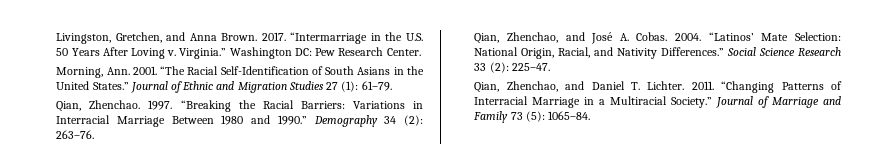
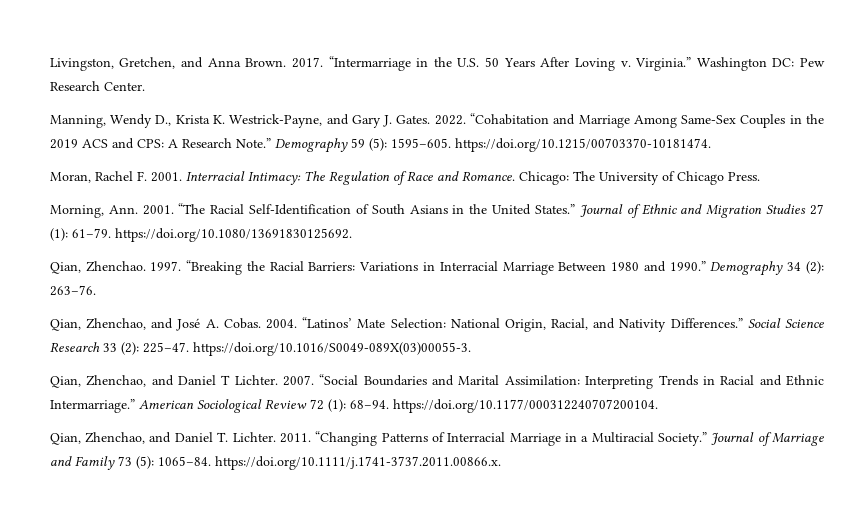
+ Manning, Wendy D., Krista K. Westrick-Payne, and Gary J. Gates. 2022. “Cohabitation and Marriage Among Same-Sex Couples in the 2019 ACS and CPS: A Research Note.” Demography 59 (5): 1595–605. https://doi.org/10.1215/00703370-10181474.
+ Moran, Rachel F. 2001. Interracial Intimacy: The Regulation of Race and Romance. Chicago: The University of Chicago Press.
- Journal of Ethnic and Migration Studies 27 (1): 61–79.
+ Journal of Ethnic and Migration Studies 27 (1): 61–79. https://doi.org/10.1080/13691830125692.
- Social Science Research 33 (2): 225–47.
+ Social Science Research 33 (2): 225–47. https://doi.org/10.1016/S0049-089X(03)00055-3.
+ Qian, Zhenchao, and Daniel T Lichter. 2007. “Social Boundaries and Marital Assimilation: Interpreting Trends in Racial and Ethnic Intermarriage.” American Sociological Review 72 (1): 68–94. https://doi.org/10.1177/000312240707200104.
- Journal of Marriage and Family 73 (5): 1065–84.
+ Journal of Marriage and Family 73 (5): 1065–84. https://doi.org/10.1111/j.1741-3737.2011.00866.x.

